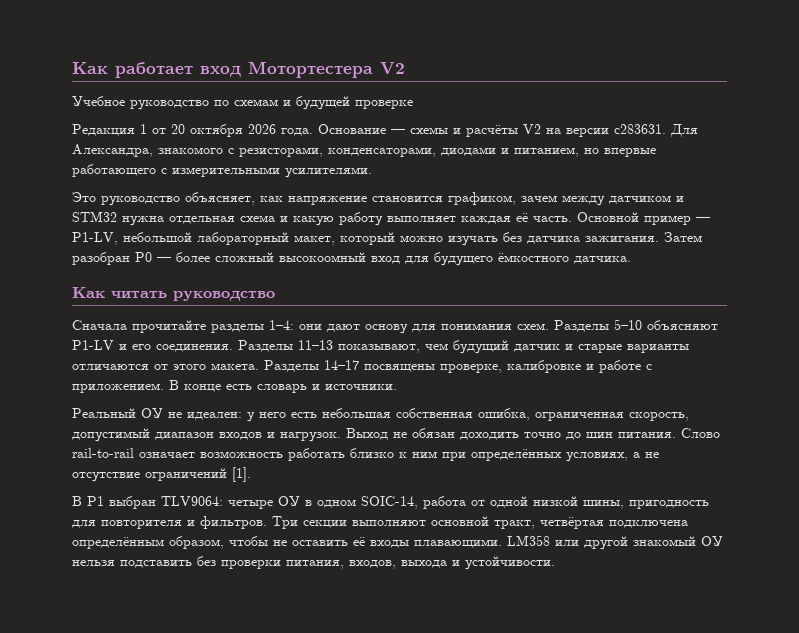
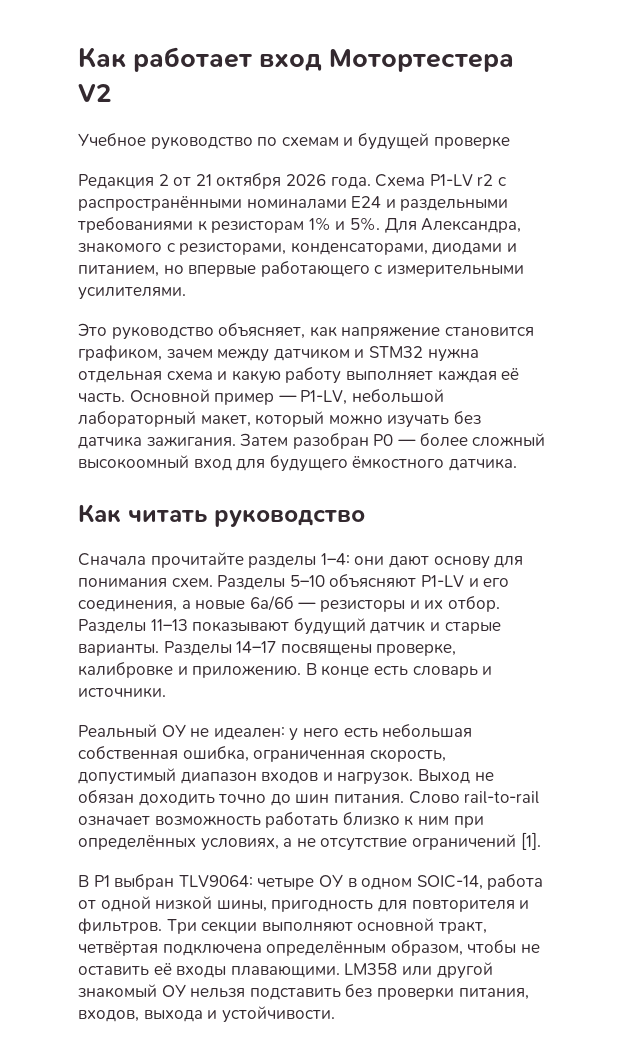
- Редакция 1 от 20 октября 2026 года. Основание — схемы и расчёты V2 на версии c283631.
+ Редакция 2 от 21 октября 2026 года. Схема P1-LV r2 с распространёнными номиналами E24 и раздельными требованиями к резисторам 1% и 5%.
- Разделы 5–10 объясняют P1-LV и его соединения. Разделы 11–13 показывают, чем будущий датчик и старые варианты отличаются от этого макета.
+ Разделы 5–10 объясняют P1-LV и его соединения, а новые 6а/6б — резисторы и их отбор. Разделы 11–13 показывают будущий датчик и старые варианты.
- Разделы 14–17 посвящены проверке, калибровке и работе с приложением.
+ Разделы 14–17 посвящены проверке, калибровке и приложению.

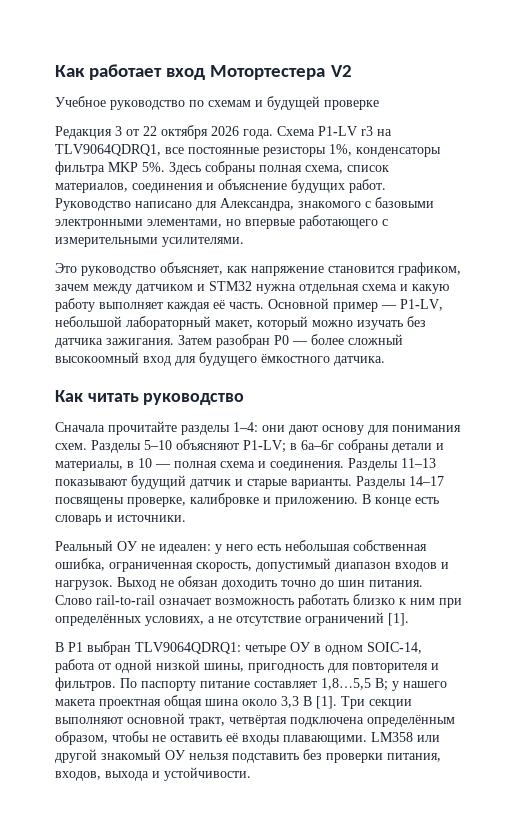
- Редакция 2 от 21 октября 2026 года.
+ Редакция 3 от 22 октября 2026 года.
- Схема P1-LV r2 с распространёнными номиналами E24 и раздельными требованиями к резисторам 1% и 5%. Для Александра, знакомого с резисторами, конденсаторами, диодами и питанием, но впервые работающего с измерительными усилителями.
+ Схема P1-LV r3 на TLV9064QDRQ1, все постоянные резисторы 1%, конденсаторы фильтра MKP 5%. Здесь собраны полная схема, список материалов, соединения и объяснение будущих работ. Руководство написано для Александра, знакомого с базовыми электронными элементами, но впервые работающего с измерительными усилителями.
- Разделы 5–10 объясняют P1-LV и его соединения, а новые 6а/6б — резисторы и их отбор.
+ Разделы 5–10 объясняют P1-LV; в 6а–6г собраны детали и материалы, в 10 — полная схема и соединения.
- В P1 выбран TLV9064: четыре ОУ в одном SOIC-14, работа от одной низкой шины, пригодность для повторителя и фильтров.
+ В P1 выбран TLV9064QDRQ1: четыре ОУ в одном SOIC-14, работа от одной низкой шины, пригодность для повторителя и фильтров.
+ По паспорту питание составляет 1,8…5,5 В; у нашего макета проектная общая шина около 3,3 В [1].

